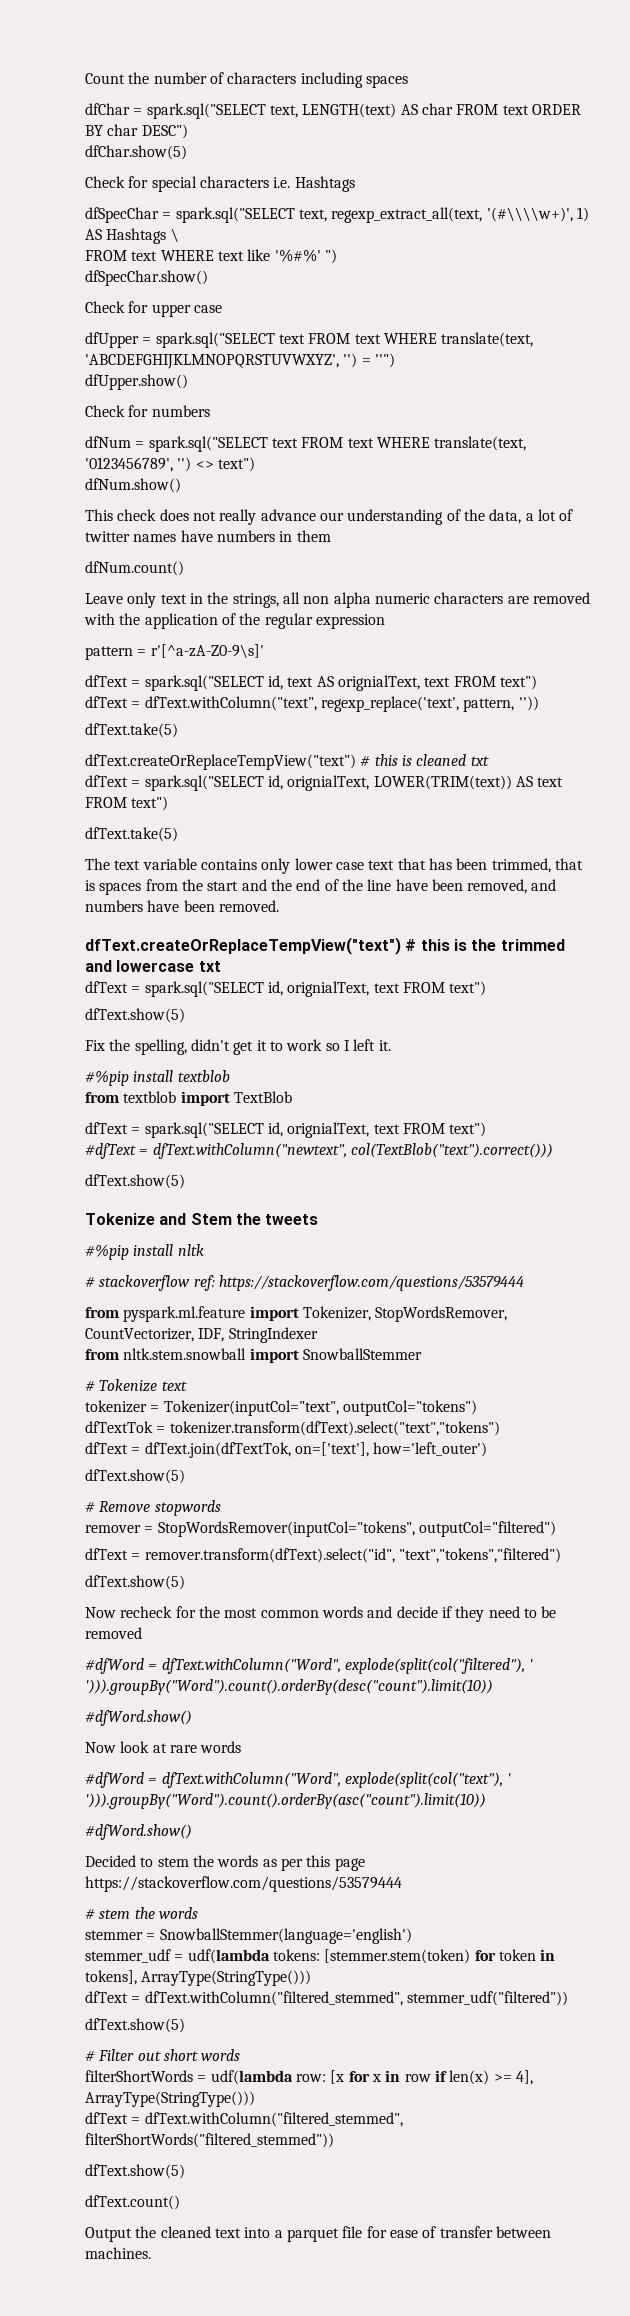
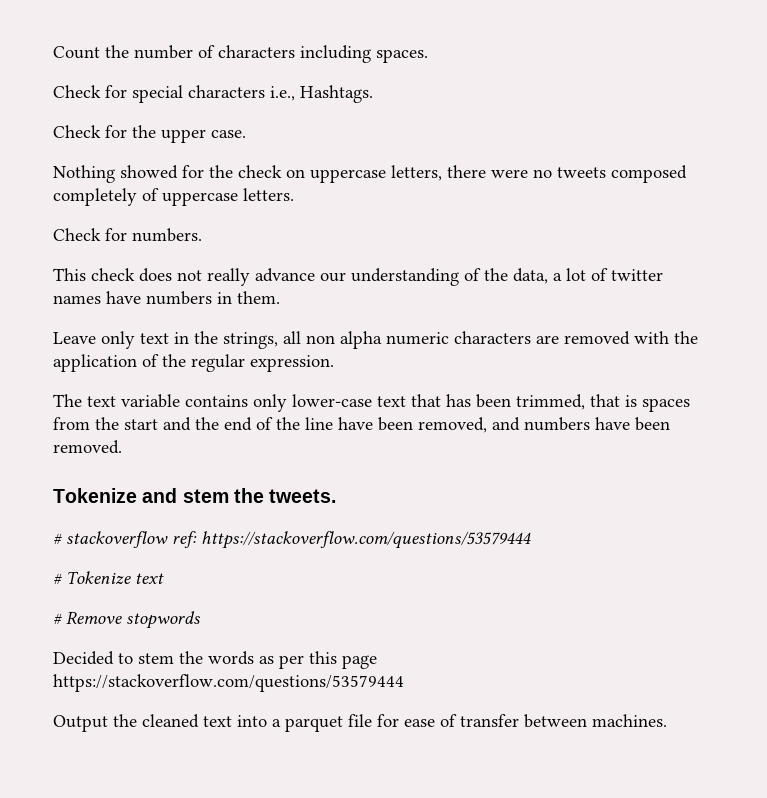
- Count the number of characters including spaces
- dfChar = spark.sql("SELECT text, LENGTH(text) AS char FROM text ORDER BY char DESC")
- dfChar.show(5)
- Check for special characters i.e. Hashtags
- dfSpecChar = spark.sql("SELECT text, regexp_extract_all(text, '(#\\\\w+)', 1) AS Hashtags \
- FROM text WHERE text like '%#%' ")
- dfSpecChar.show()
- Check for upper case
- dfUpper = spark.sql("SELECT text FROM text WHERE translate(text, 'ABCDEFGHIJKLMNOPQRSTUVWXYZ', '') = ''")
- dfUpper.show()
- Check for numbers
- dfNum = spark.sql("SELECT text FROM text WHERE translate(text, '0123456789', '') <> text")
- dfNum.show()
+ Count the number of characters including spaces.
+ Check for special characters i.e., Hashtags.
+ Check for the upper case.
+ Nothing showed for the check on uppercase letters, there were no tweets composed completely of uppercase letters.
+ Check for numbers.
- This check does not really advance our understanding of the data, a lot of twitter names have numbers in them
- dfNum.count()
+ This check does not really advance our understanding of the data, a lot of twitter names have numbers in them.
- Leave only text in the strings, all non alpha numeric characters are removed with the application of the regular expression
- pattern = r'[^a-zA-Z0-9\s]'
- dfText = spark.sql("SELECT id, text AS orignialText, text FROM text")
- dfText = dfText.withColumn("text", regexp_replace('text', pattern, ''))
- dfText.take(5)
- dfText.createOrReplaceTempView("text") # this is cleaned txt
- dfText = spark.sql("SELECT id, orignialText, LOWER(TRIM(text)) AS text FROM text")
- dfText.take(5)
+ Leave only text in the strings, all non alpha numeric characters are removed with the application of the regular expression.
- The text variable contains only lower case text that has been trimmed, that is spaces from the start and the end of the line have been removed, and numbers have been removed.
+ The text variable contains only lower-case text that has been trimmed, that is spaces from the start and the end of the line have been removed, and numbers have been removed.
- dfText.createOrReplaceTempView("text") # this is the trimmed and lowercase txt
- dfText = spark.sql("SELECT id, orignialText, text FROM text")
- dfText.show(5)
- Fix the spelling, didn't get it to work so I left it.
- #%pip install textblob
- from textblob import TextBlob
- dfText = spark.sql("SELECT id, orignialText, text FROM text")
- #dfText = dfText.withColumn("newtext", col(TextBlob("text").correct()))
- dfText.show(5)
- Tokenize and Stem the tweets
- #%pip install nltk
+ Tokenize and stem the tweets.
  # stackoverflow ref: https://stackoverflow.com/questions/53579444
- from pyspark.ml.feature import Tokenizer, StopWordsRemover, CountVectorizer, IDF, StringIndexer
- from nltk.stem.snowball import SnowballStemmer
  # Tokenize text
- tokenizer = Tokenizer(inputCol="text", outputCol="tokens")
- dfTextTok = tokenizer.transform(dfText).select("text","tokens")
- dfText = dfText.join(dfTextTok, on=['text'], how='left_outer')
- dfText.show(5)
  # Remove stopwords
- remover = StopWordsRemover(inputCol="tokens", outputCol="filtered")
- dfText = remover.transform(dfText).select("id", "text","tokens","filtered")
- dfText.show(5)
- Now recheck for the most common words and decide if they need to be removed
- #dfWord = dfText.withColumn("Word", explode(split(col("filtered"), ' '))).groupBy("Word").count().orderBy(desc("count").limit(10))
- #dfWord.show()
- Now look at rare words
- #dfWord = dfText.withColumn("Word", explode(split(col("text"), ' '))).groupBy("Word").count().orderBy(asc("count").limit(10))
- #dfWord.show()
- # stem the words
- stemmer = SnowballStemmer(language='english')
- stemmer_udf = udf(lambda tokens: [stemmer.stem(token) for token in tokens], ArrayType(StringType()))
- dfText = dfText.withColumn("filtered_stemmed", stemmer_udf("filtered"))
- dfText.show(5)
- # Filter out short words
- filterShortWords = udf(lambda row: [x for x in row if len(x) >= 4], ArrayType(StringType()))
- dfText = dfText.withColumn("filtered_stemmed", filterShortWords("filtered_stemmed"))
- dfText.show(5)
- dfText.count()

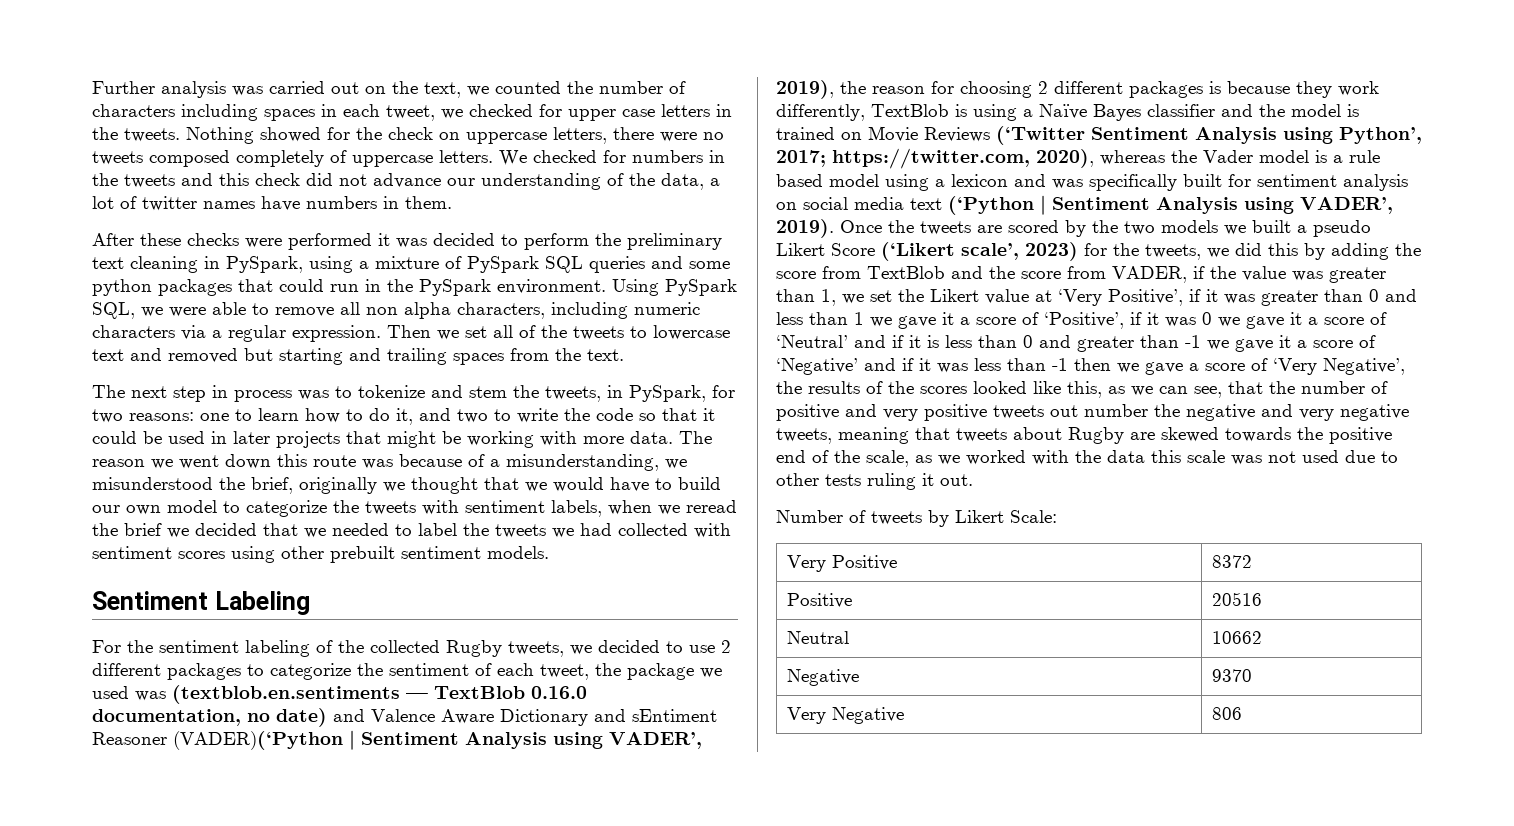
- Count the number of characters including spaces.
- Check for special characters i.e., Hashtags.
- Check for the upper case.
- Nothing showed for the check on uppercase letters, there were no tweets composed completely of uppercase letters.
- Check for numbers.
- This check does not really advance our understanding of the data, a lot of twitter names have numbers in them.
+ Further analysis was carried out on the text, we counted the number of characters including spaces in each tweet, we checked for upper case letters in the tweets. Nothing showed for the check on uppercase letters, there were no tweets composed completely of uppercase letters. We checked for numbers in the tweets and this check did not advance our understanding of the data, a lot of twitter names have numbers in them.
- Leave only text in the strings, all non alpha numeric characters are removed with the application of the regular expression.
- The text variable contains only lower-case text that has been trimmed, that is spaces from the start and the end of the line have been removed, and numbers have been removed.
- Tokenize and stem the tweets.
- # stackoverflow ref: https://stackoverflow.com/questions/53579444
- # Tokenize text
- # Remove stopwords
- Decided to stem the words as per this page https://stackoverflow.com/questions/53579444
- Output the cleaned text into a parquet file for ease of transfer between machines.
+ After these checks were performed it was decided to perform the preliminary text cleaning in PySpark, using a mixture of PySpark SQL queries and some python packages that could run in the PySpark environment. Using PySpark SQL, we were able to remove all non alpha characters, including numeric characters via a regular expression. Then we set all of the tweets to lowercase text and removed but starting and trailing spaces from the text.
+ The next step in process was to tokenize and stem the tweets, in PySpark, for two reasons: one to learn how to do it, and two to write the code so that it could be used in later projects that might be working with more data. The reason we went down this route was because of a misunderstanding, we misunderstood the brief, originally we thought that we would have to build our own model to categorize the tweets with sentiment labels, when we reread the brief we decided that we needed to label the tweets we had collected with sentiment scores using other prebuilt sentiment models.
+ Sentiment Labeling
+ For the sentiment labeling of the collected Rugby tweets, we decided to use 2 different packages to categorize the sentiment of each tweet, the package we used was (textblob.en.sentiments — TextBlob 0.16.0 documentation, no date) and Valence Aware Dictionary and sEntiment Reasoner (VADER)(‘Python | Sentiment Analysis using VADER’, 2019), the reason for choosing 2 different packages is because they work differently, TextBlob is using a Naïve Bayes classifier and the model is trained on Movie Reviews (‘Twitter Sentiment Analysis using Python’, 2017; https://twitter.com, 2020), whereas the Vader model is a rule based model using a lexicon and was specifically built for sentiment analysis on social media text (‘Python | Sentiment Analysis using VADER’, 2019). Once the tweets are scored by the two models we built a pseudo Likert Score (‘Likert scale’, 2023) for the tweets, we did this by adding the score from TextBlob and the score from VADER, if the value was greater than 1, we set the Likert value at ‘Very Positive’, if it was greater than 0 and less than 1 we gave it a score of ‘Positive’, if it was 0 we gave it a score of ‘Neutral’ and if it is less than 0 and greater than -1 we gave it a score of ‘Negative’ and if it was less than -1 then we gave a score of ‘Very Negative’, the results of the scores looked like this, as we can see, that the number of positive and very positive tweets out number the negative and very negative tweets, meaning that tweets about Rugby are skewed towards the positive end of the scale, as we worked with the data this scale was not used due to other tests ruling it out.
+ Number of tweets by Likert Scale:
+ Very Positive | 8372
+ Positive | 20516
+ Neutral | 10662
+ Negative | 9370
+ Very Negative | 806

